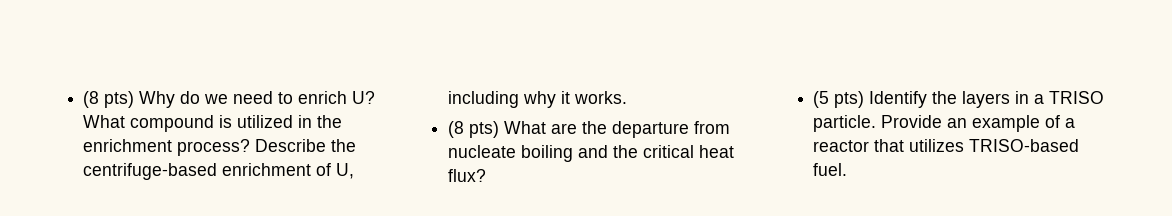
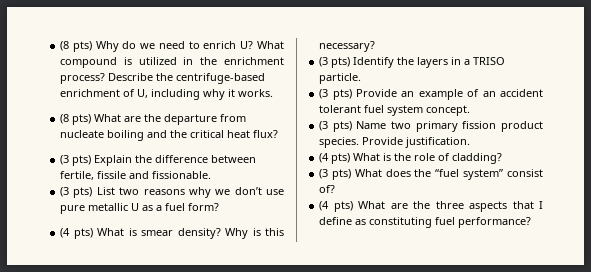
- (5 pts) Identify the layers in a TRISO particle. Provide an example of a reactor that utilizes TRISO-based fuel.
+ (3 pts) Explain the difference between fertile, fissile and fissionable.
+ (3 pts) List two reasons why we don’t use pure metallic U as a fuel form?
+ (4 pts) What is smear density? Why is this necessary?
+ (3 pts) Identify the layers in a TRISO particle.
+ (3 pts) Provide an example of an accident tolerant fuel system concept.
+ (3 pts) Name two primary fission product species. Provide justification.
+ (4 pts) What is the role of cladding?
+ (3 pts) What does the “fuel system” consist of?
+ (4 pts) What are the three aspects that I define as constituting fuel performance?

